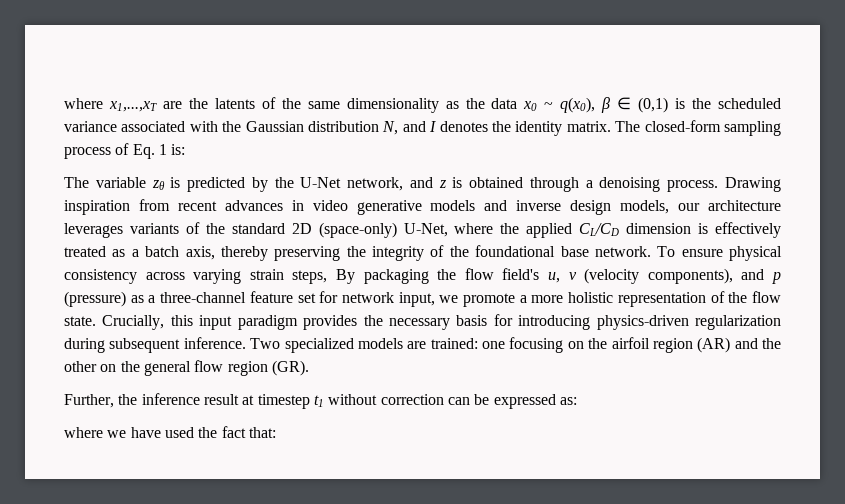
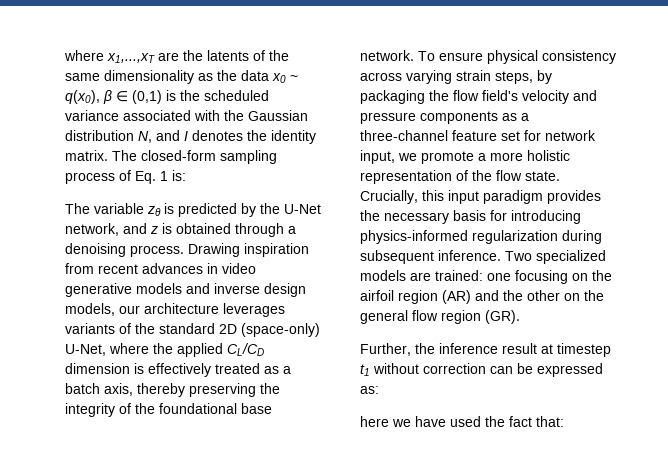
- To ensure physical consistency across varying strain steps, By packaging the flow field's u, v (velocity components), and p (pressure) as a three-channel feature set for network input, we promote a more holistic representation of the flow state.
+ To ensure physical consistency across varying strain steps, by packaging the flow field's velocity and pressure components as a three-channel feature set for network input, we promote a more holistic representation of the flow state.
- Crucially, this input paradigm provides the necessary basis for introducing physics-driven regularization during subsequent inference.
+ Crucially, this input paradigm provides the necessary basis for introducing physics-informed regularization during subsequent inference.
- where we have used the fact that:
+ here we have used the fact that:

